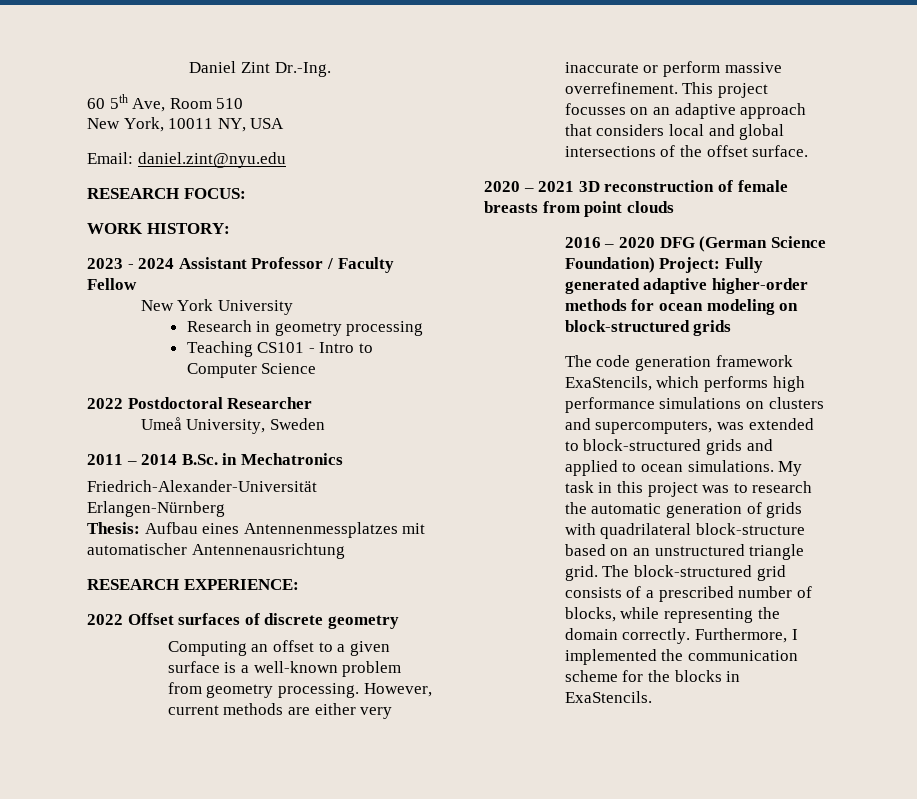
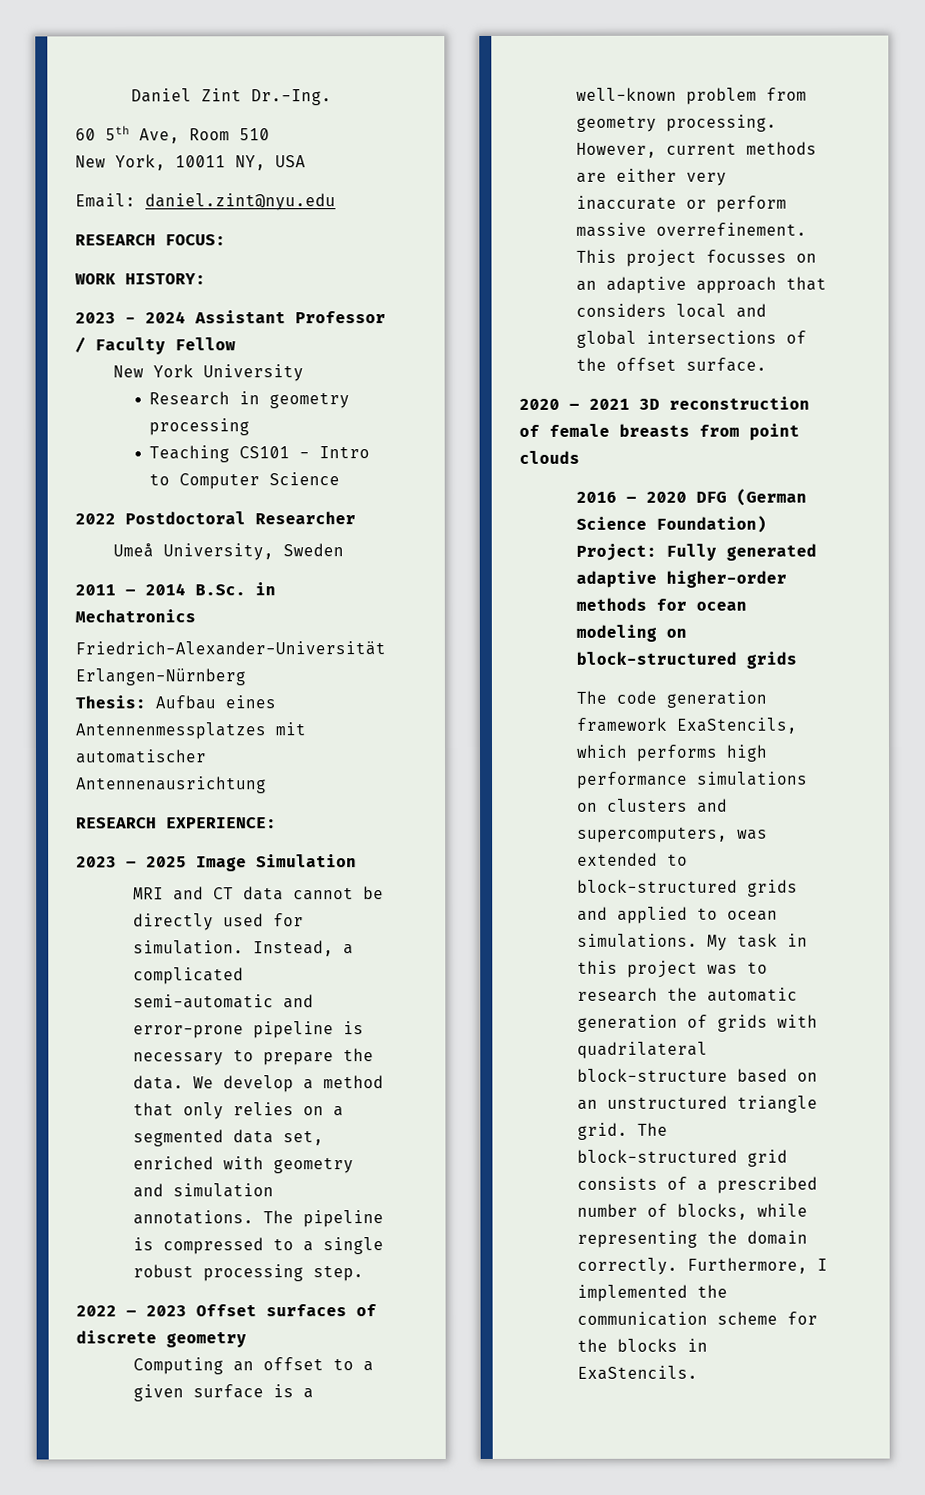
- 2022 Offset surfaces of discrete geometry
+ 2023 – 2025 Image Simulation
+ MRI and CT data cannot be directly used for simulation. Instead, a complicated semi-automatic and error-prone pipeline is necessary to prepare the data. We develop a method that only relies on a segmented data set, enriched with geometry and simulation annotations. The pipeline is compressed to a single robust processing step.
+ 2022 – 2023 Offset surfaces of discrete geometry

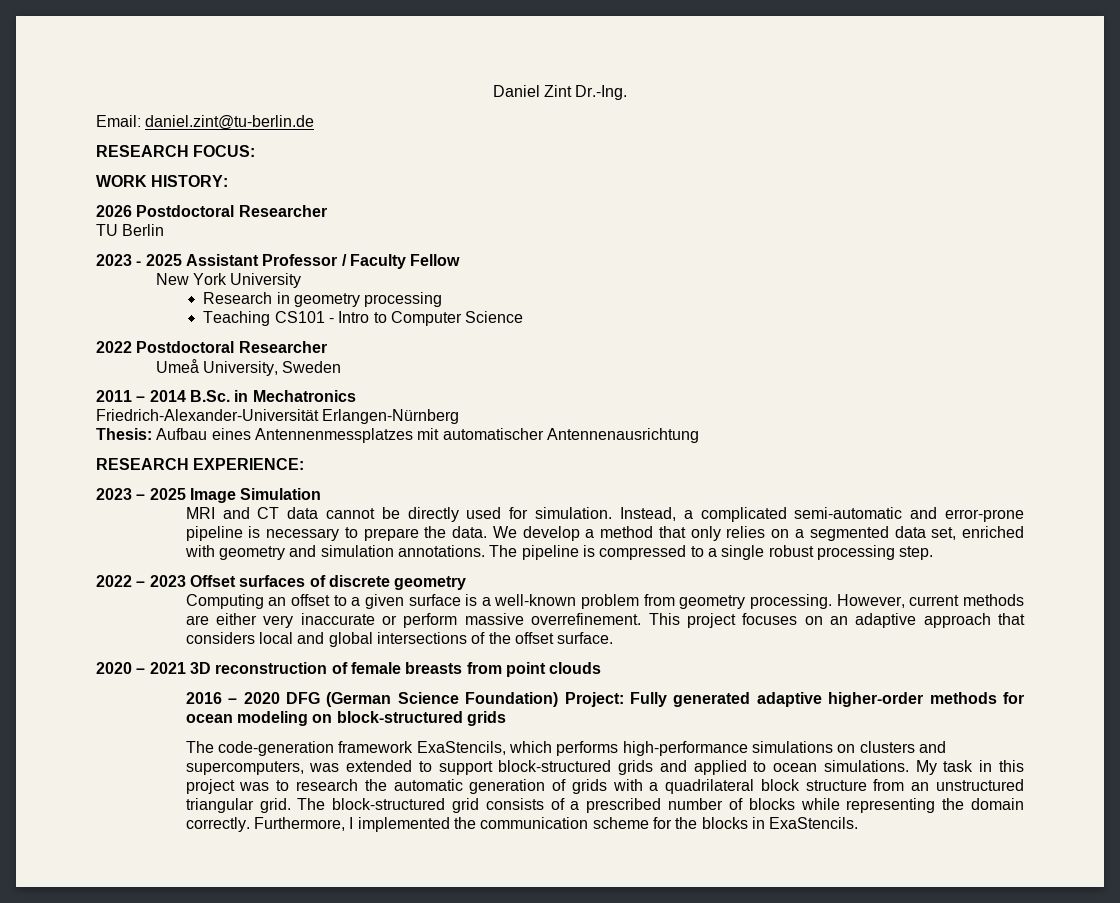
- 60 5th Ave, Room 510
- New York, 10011 NY, USA
- Email: daniel.zint@nyu.edu
+ Email: daniel.zint@tu-berlin.de
- 2023 - 2024 Assistant Professor / Faculty Fellow
+ 2026 Postdoctoral Researcher
+ TU Berlin
+ 2023 - 2025 Assistant Professor / Faculty Fellow
- This project focusses on an adaptive approach that considers local and global intersections of the offset surface.
+ This project focuses on an adaptive approach that considers local and global intersections of the offset surface.
- The code generation framework ExaStencils, which performs high performance simulations on clusters and supercomputers, was extended to block-structured grids and applied to ocean simulations.
+ The code-generation framework ExaStencils, which performs high-performance simulations on clusters and supercomputers, was extended to support block-structured grids and applied to ocean simulations.
- My task in this project was to research the automatic generation of grids with quadrilateral block-structure based on an unstructured triangle grid.
+ My task in this project was to research the automatic generation of grids with a quadrilateral block structure from an unstructured triangular grid.
- The block-structured grid consists of a prescribed number of blocks, while representing the domain correctly.
+ The block-structured grid consists of a prescribed number of blocks while representing the domain correctly.

